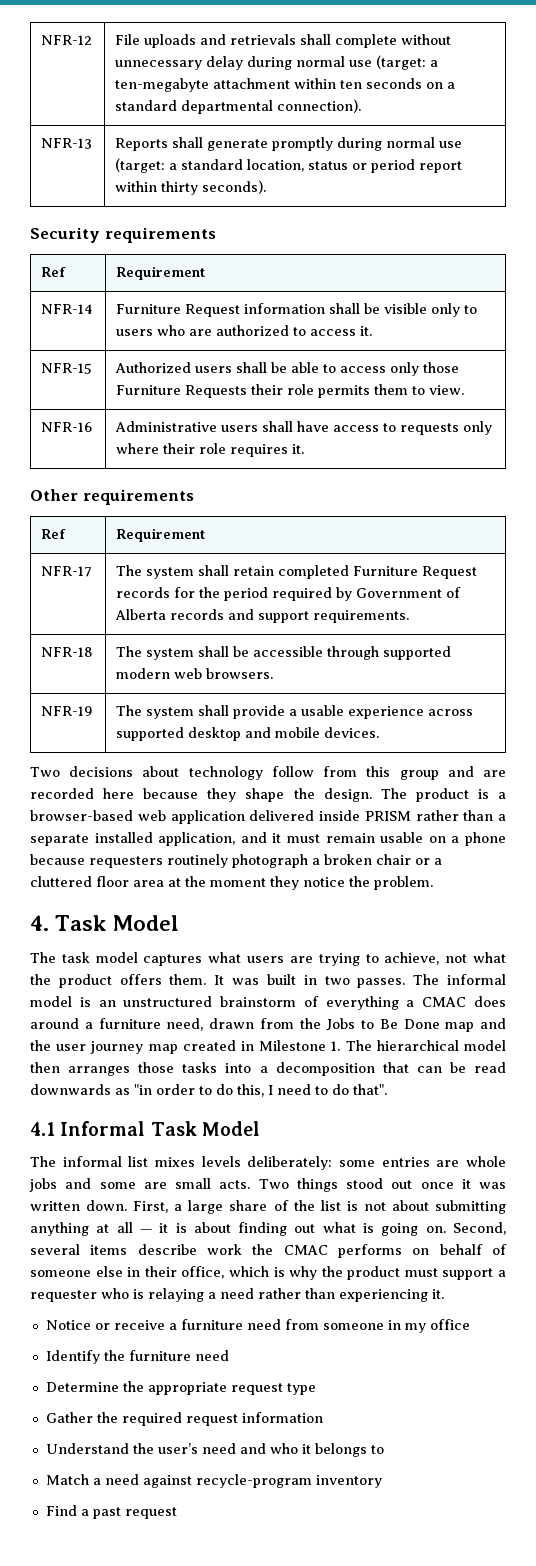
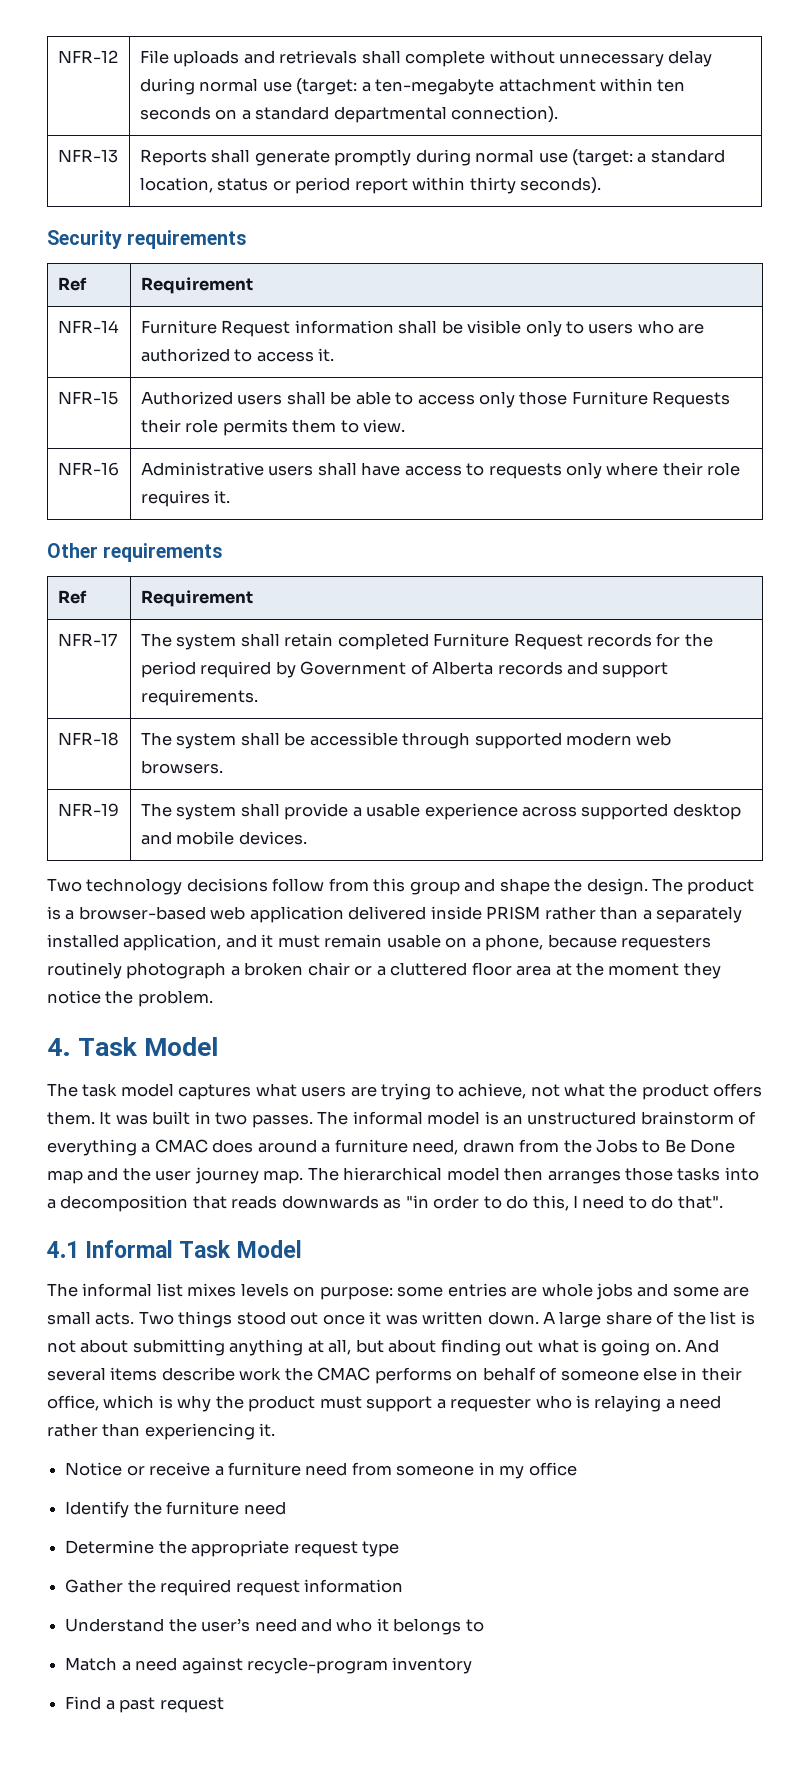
- Two decisions about technology follow from this group and are recorded here because they shape the design.
+ Two technology decisions follow from this group and shape the design.
- The product is a browser-based web application delivered inside PRISM rather than a separate installed application, and it must remain usable on a phone because requesters routinely photograph a broken chair or a cluttered floor area at the moment they notice the problem.
+ The product is a browser-based web application delivered inside PRISM rather than a separately installed application, and it must remain usable on a phone, because requesters routinely photograph a broken chair or a cluttered floor area at the moment they notice the problem.
- The informal model is an unstructured brainstorm of everything a CMAC does around a furniture need, drawn from the Jobs to Be Done map and the user journey map created in Milestone 1. The hierarchical model then arranges those tasks into a decomposition that can be read downwards as "in order to do this, I need to do that".
+ The informal model is an unstructured brainstorm of everything a CMAC does around a furniture need, drawn from the Jobs to Be Done map and the user journey map. The hierarchical model then arranges those tasks into a decomposition that reads downwards as "in order to do this, I need to do that".
- The informal list mixes levels deliberately: some entries are whole jobs and some are small acts.
+ The informal list mixes levels on purpose: some entries are whole jobs and some are small acts.
- First, a large share of the list is not about submitting anything at all — it is about finding out what is going on.
+ A large share of the list is not about submitting anything at all, but about finding out what is going on.
- Second, several items describe work the CMAC performs on behalf of someone else in their office, which is why the product must support a requester who is relaying a need rather than experiencing it.
+ And several items describe work the CMAC performs on behalf of someone else in their office, which is why the product must support a requester who is relaying a need rather than experiencing it.

